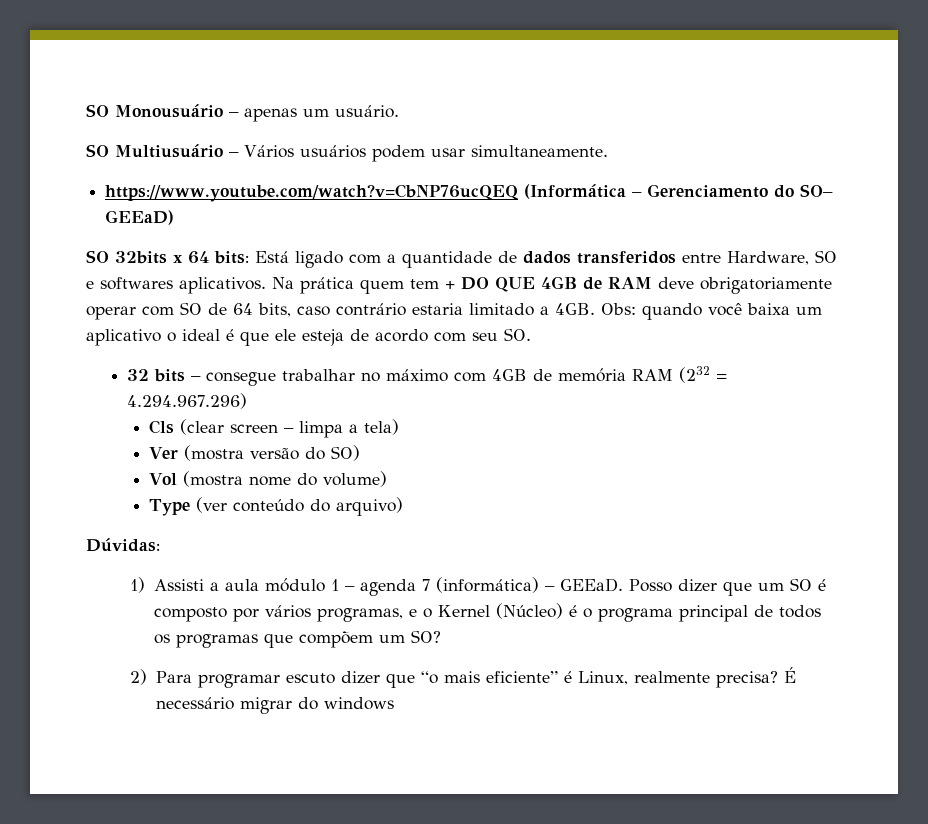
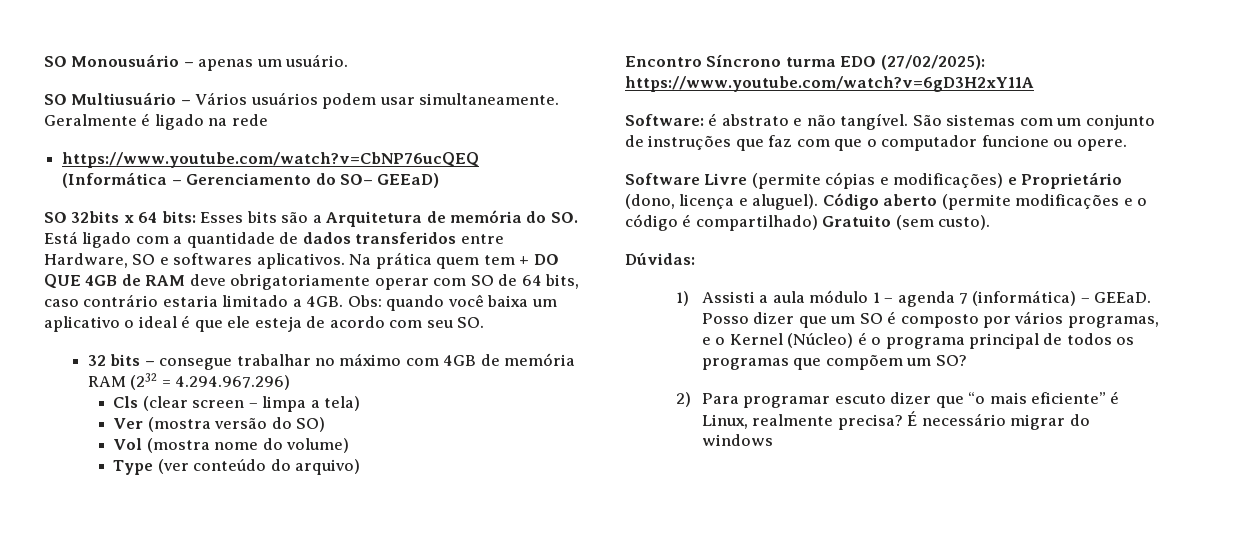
+ Geralmente é ligado na rede
- SO 32bits x 64 bits: Está ligado com a quantidade de dados transferidos entre Hardware, SO e softwares aplicativos.
+ SO 32bits x 64 bits: Esses bits são a Arquitetura de memória do SO. Está ligado com a quantidade de dados transferidos entre Hardware, SO e softwares aplicativos.
+ Encontro Síncrono turma EDO (27/02/2025): https://www.youtube.com/watch?v=6gD3H2xY11A
+ Software: é abstrato e não tangível. São sistemas com um conjunto de instruções que faz com que o computador funcione ou opere.
+ Software Livre (permite cópias e modificações) e Proprietário (dono, licença e aluguel). Código aberto (permite modificações e o código é compartilhado) Gratuito (sem custo).

